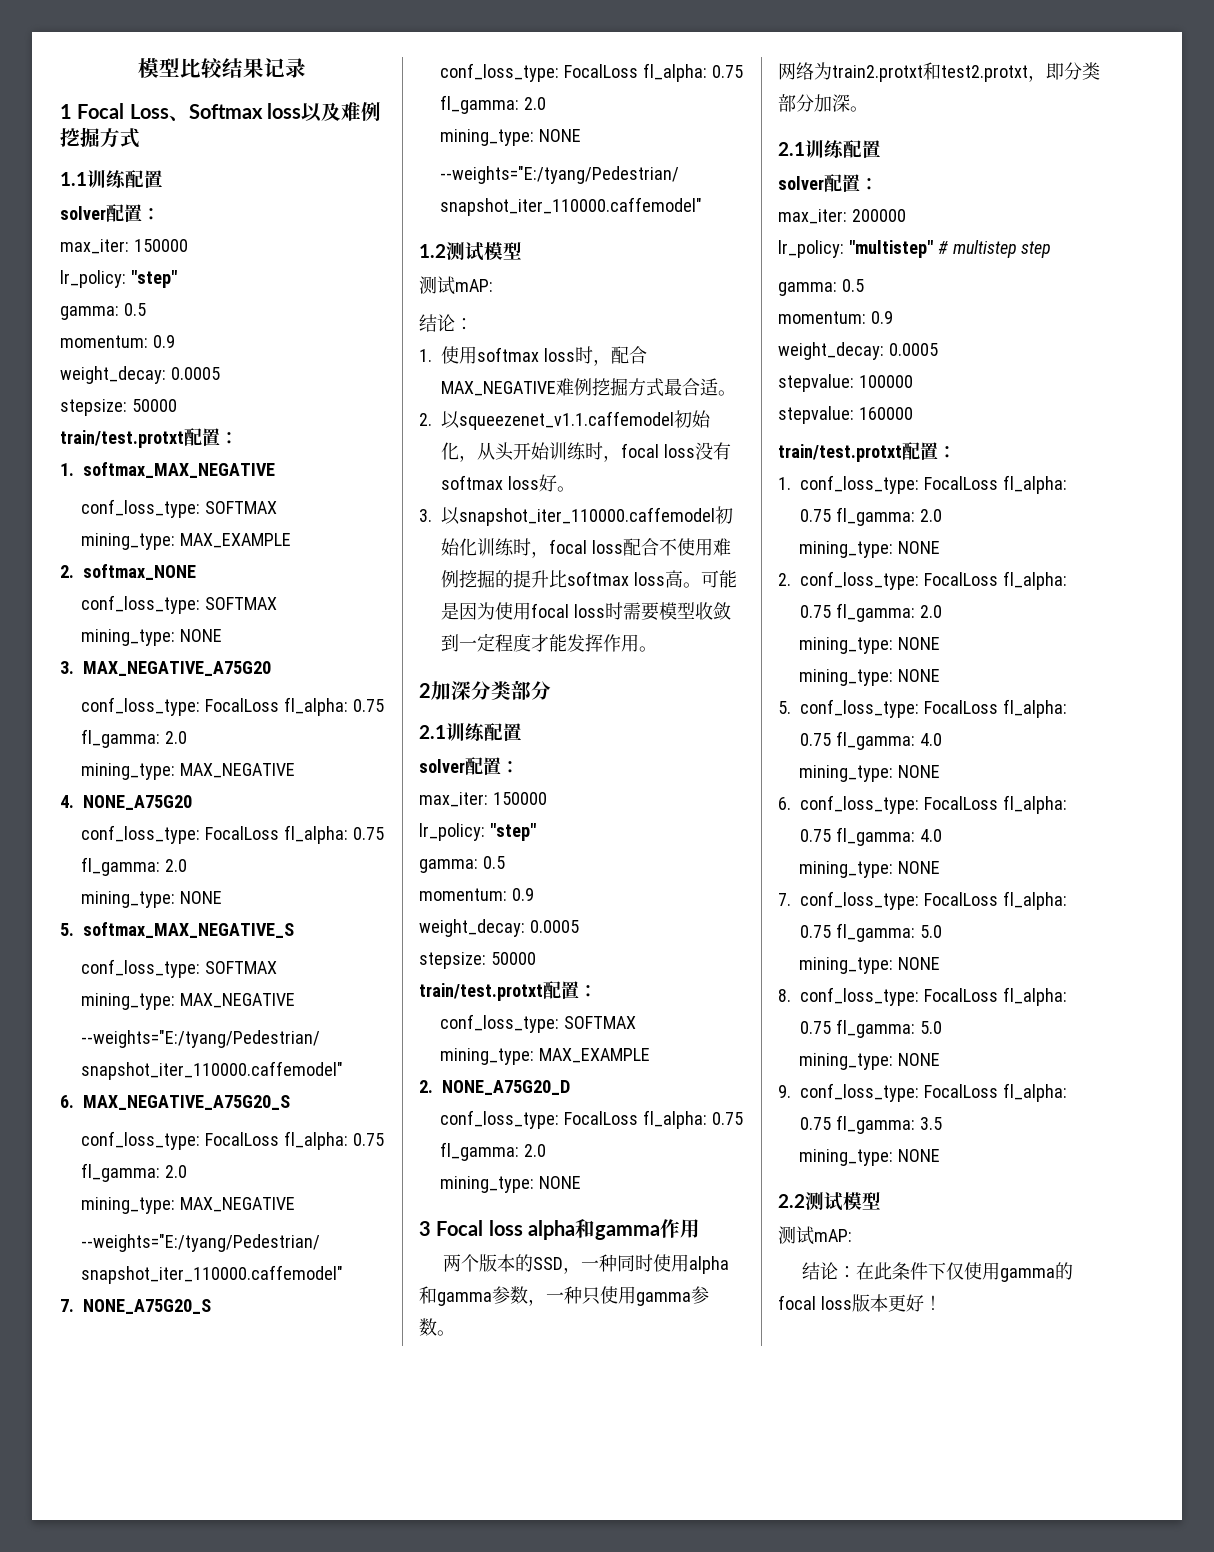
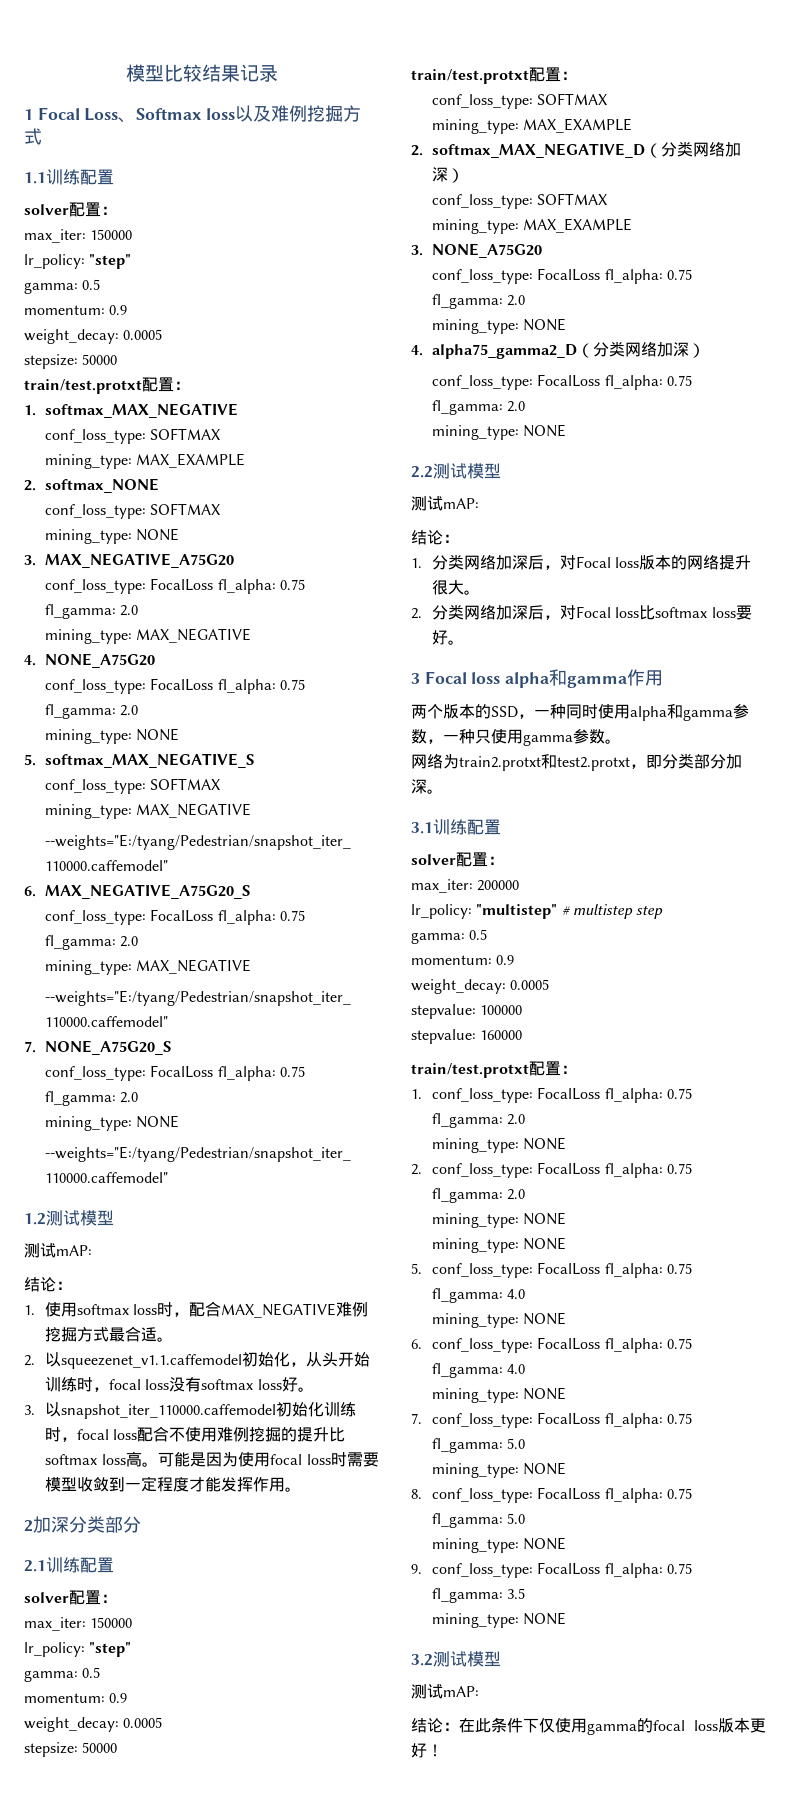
- 2. NONE_A75G20_D
+ 2. softmax_MAX_NEGATIVE_D（分类网络加深）
+ conf_loss_type: SOFTMAX
+ mining_type: MAX_EXAMPLE
+ 3. NONE_A75G20
  conf_loss_type: FocalLoss fl_alpha: 0.75 fl_gamma: 2.0
  mining_type: NONE
+ 4. alpha75_gamma2_D（分类网络加深）
+ conf_loss_type: FocalLoss fl_alpha: 0.75 fl_gamma: 2.0
+ mining_type: NONE
+ 2.2测试模型
+ 测试mAP:
+ 结论：
+ 1.分类网络加深后，对Focal loss版本的网络提升很大。
+ 2.分类网络加深后，对Focal loss比softmax loss要好。
  网络为train2.protxt和test2.protxt，即分类部分加深。
- 2.1训练配置
+ 3.1训练配置
- 2.2测试模型
+ 3.2测试模型

